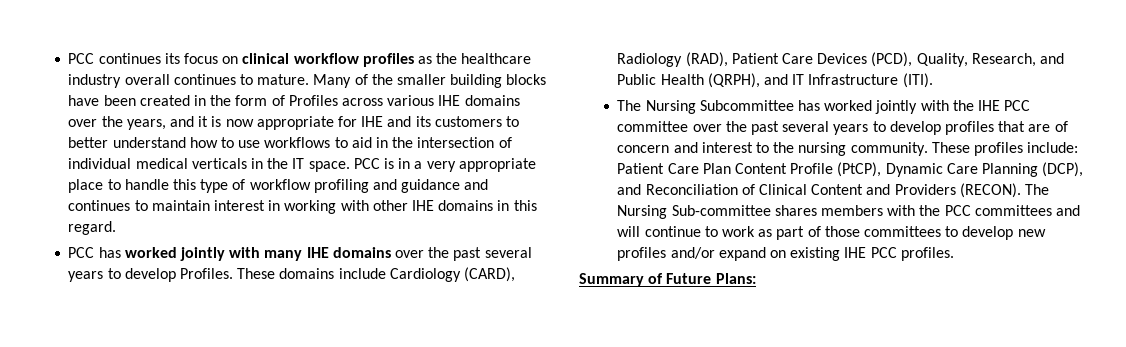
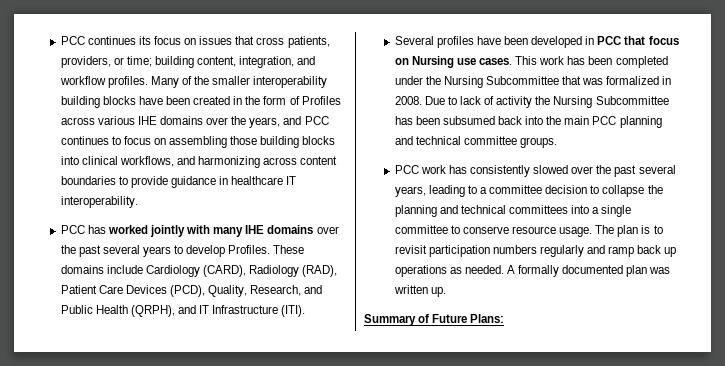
- PCC continues its focus on clinical workflow profiles as the healthcare industry overall continues to mature.
+ PCC continues its focus on issues that cross patients, providers, or time; building content, integration, and workflow profiles.
- Many of the smaller building blocks have been created in the form of Profiles across various IHE domains over the years, and it is now appropriate for IHE and its customers to better understand how to use workflows to aid in the intersection of individual medical verticals in the IT space. PCC is in a very appropriate place to handle this type of workflow profiling and guidance and continues to maintain interest in working with other IHE domains in this regard.
+ Many of the smaller interoperability building blocks have been created in the form of Profiles across various IHE domains over the years, and PCC continues to focus on assembling those building blocks into clinical workflows, and harmonizing across content boundaries to provide guidance in healthcare IT interoperability.
- The Nursing Subcommittee has worked jointly with the IHE PCC committee over the past several years to develop profiles that are of concern and interest to the nursing community. These profiles include: Patient Care Plan Content Profile (PtCP), Dynamic Care Planning (DCP), and Reconciliation of Clinical Content and Providers (RECON). The Nursing Sub-committee shares members with the PCC committees and will continue to work as part of those committees to develop new profiles and/or expand on existing IHE PCC profiles.
+ Several profiles have been developed in PCC that focus on Nursing use cases. This work has been completed under the Nursing Subcommittee that was formalized in 2008. Due to lack of activity the Nursing Subcommittee has been subsumed back into the main PCC planning and technical committee groups.
+ PCC work has consistently slowed over the past several years, leading to a committee decision to collapse the planning and technical committees into a single committee to conserve resource usage. The plan is to revisit participation numbers regularly and ramp back up operations as needed. A formally documented plan was written up.

